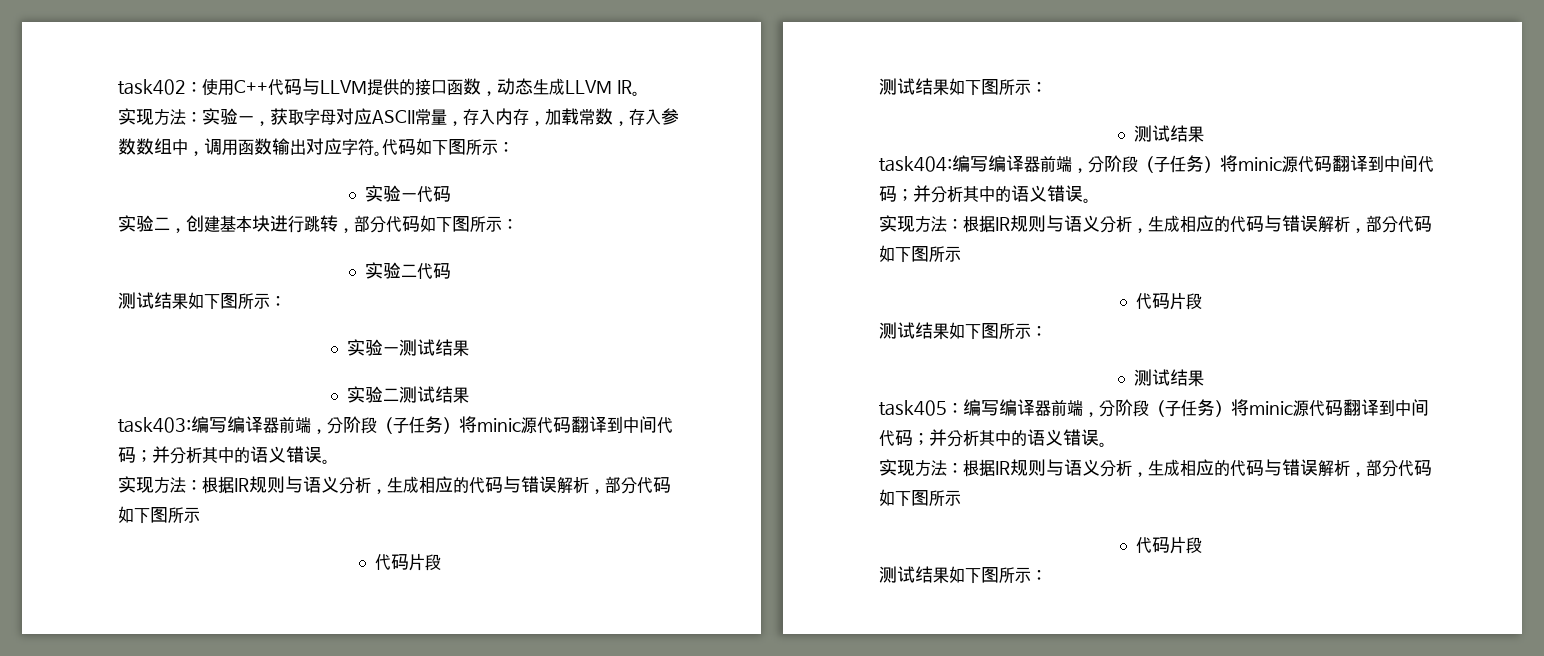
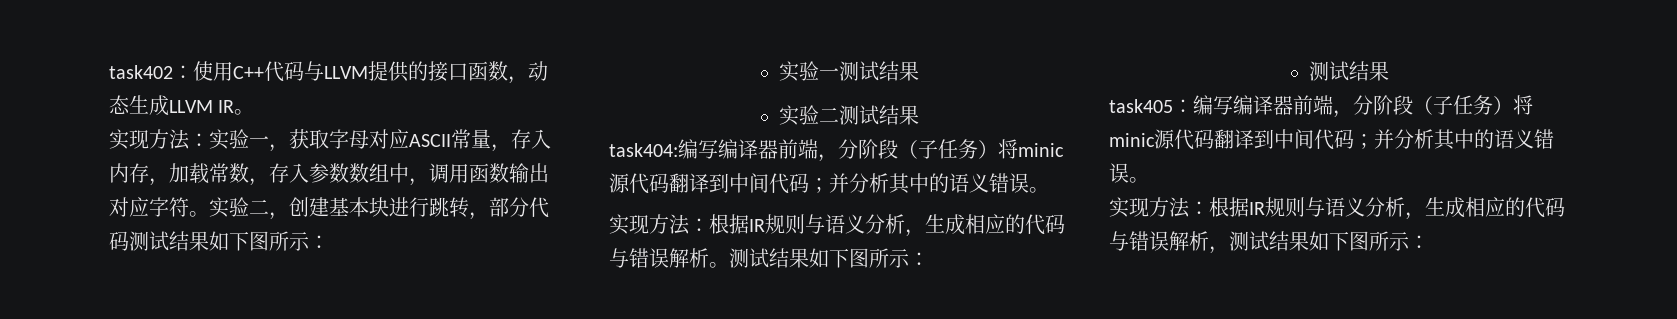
- 实现方法：实验一，获取字母对应ASCII常量，存入内存，加载常数，存入参数数组中，调用函数输出对应字符。代码如下图所示：
- 实验一代码
- 实验二，创建基本块进行跳转，部分代码如下图所示：
- 实验二代码
- 测试结果如下图所示：
+ 实现方法：实验一，获取字母对应ASCII常量，存入内存，加载常数，存入参数数组中，调用函数输出对应字符。实验二，创建基本块进行跳转，部分代码测试结果如下图所示：
- task403:编写编译器前端，分阶段（子任务）将minic源代码翻译到中间代码；并分析其中的语义错误。
- 实现方法：根据IR规则与语义分析，生成相应的代码与错误解析，部分代码如下图所示
- 代码片段
- 测试结果如下图所示：
- 测试结果
  task404:编写编译器前端，分阶段（子任务）将minic源代码翻译到中间代码；并分析其中的语义错误。
- 实现方法：根据IR规则与语义分析，生成相应的代码与错误解析，部分代码如下图所示
- 代码片段
- 测试结果如下图所示：
+ 实现方法：根据IR规则与语义分析，生成相应的代码与错误解析。测试结果如下图所示：
  task405：编写编译器前端，分阶段（子任务）将minic源代码翻译到中间代码；并分析其中的语义错误。
- 实现方法：根据IR规则与语义分析，生成相应的代码与错误解析，部分代码如下图所示
- 代码片段
- 测试结果如下图所示：
+ 实现方法：根据IR规则与语义分析，生成相应的代码与错误解析，测试结果如下图所示：

